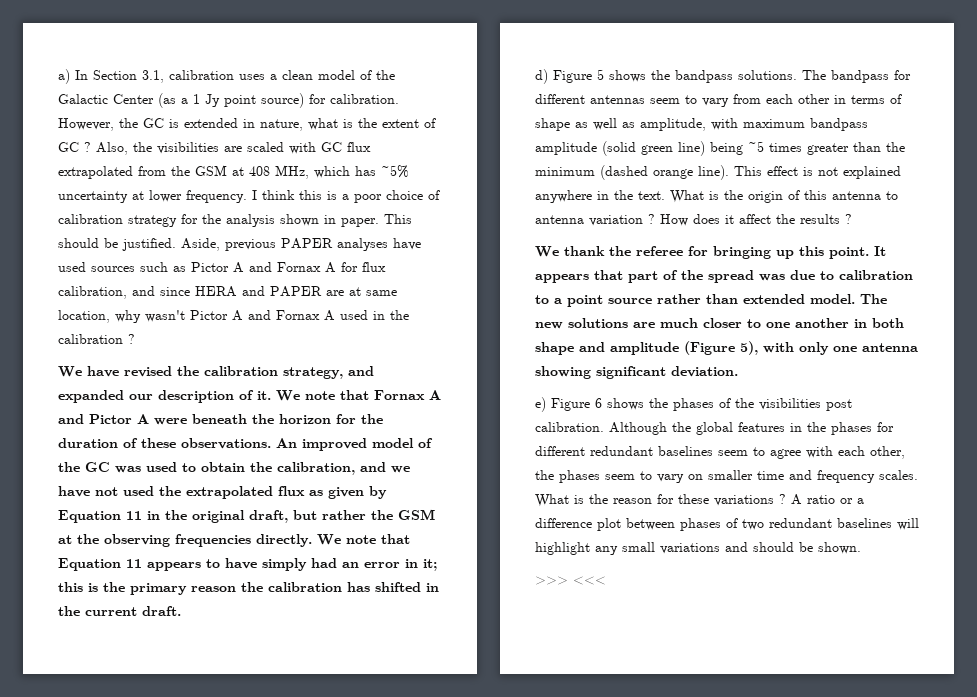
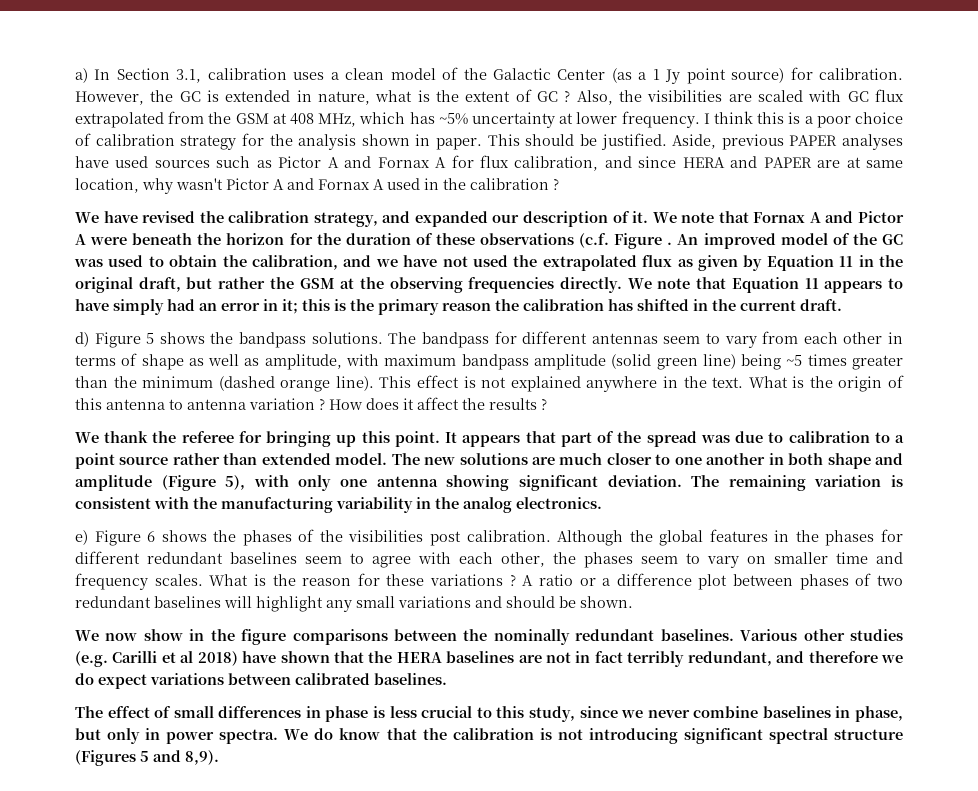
- We note that Fornax A and Pictor A were beneath the horizon for the duration of these observations.
+ We note that Fornax A and Pictor A were beneath the horizon for the duration of these observations (c.f. Figure .
+ The remaining variation is consistent with the manufacturing variability in the analog electronics.
- >>> <<<
+ We now show in the figure comparisons between the nominally redundant baselines. Various other studies (e.g. Carilli et al 2018) have shown that the HERA baselines are not in fact terribly redundant, and therefore we do expect variations between calibrated baselines.
+ The effect of small differences in phase is less crucial to this study, since we never combine baselines in phase, but only in power spectra. We do know that the calibration is not introducing significant spectral structure (Figures 5 and 8,9).

